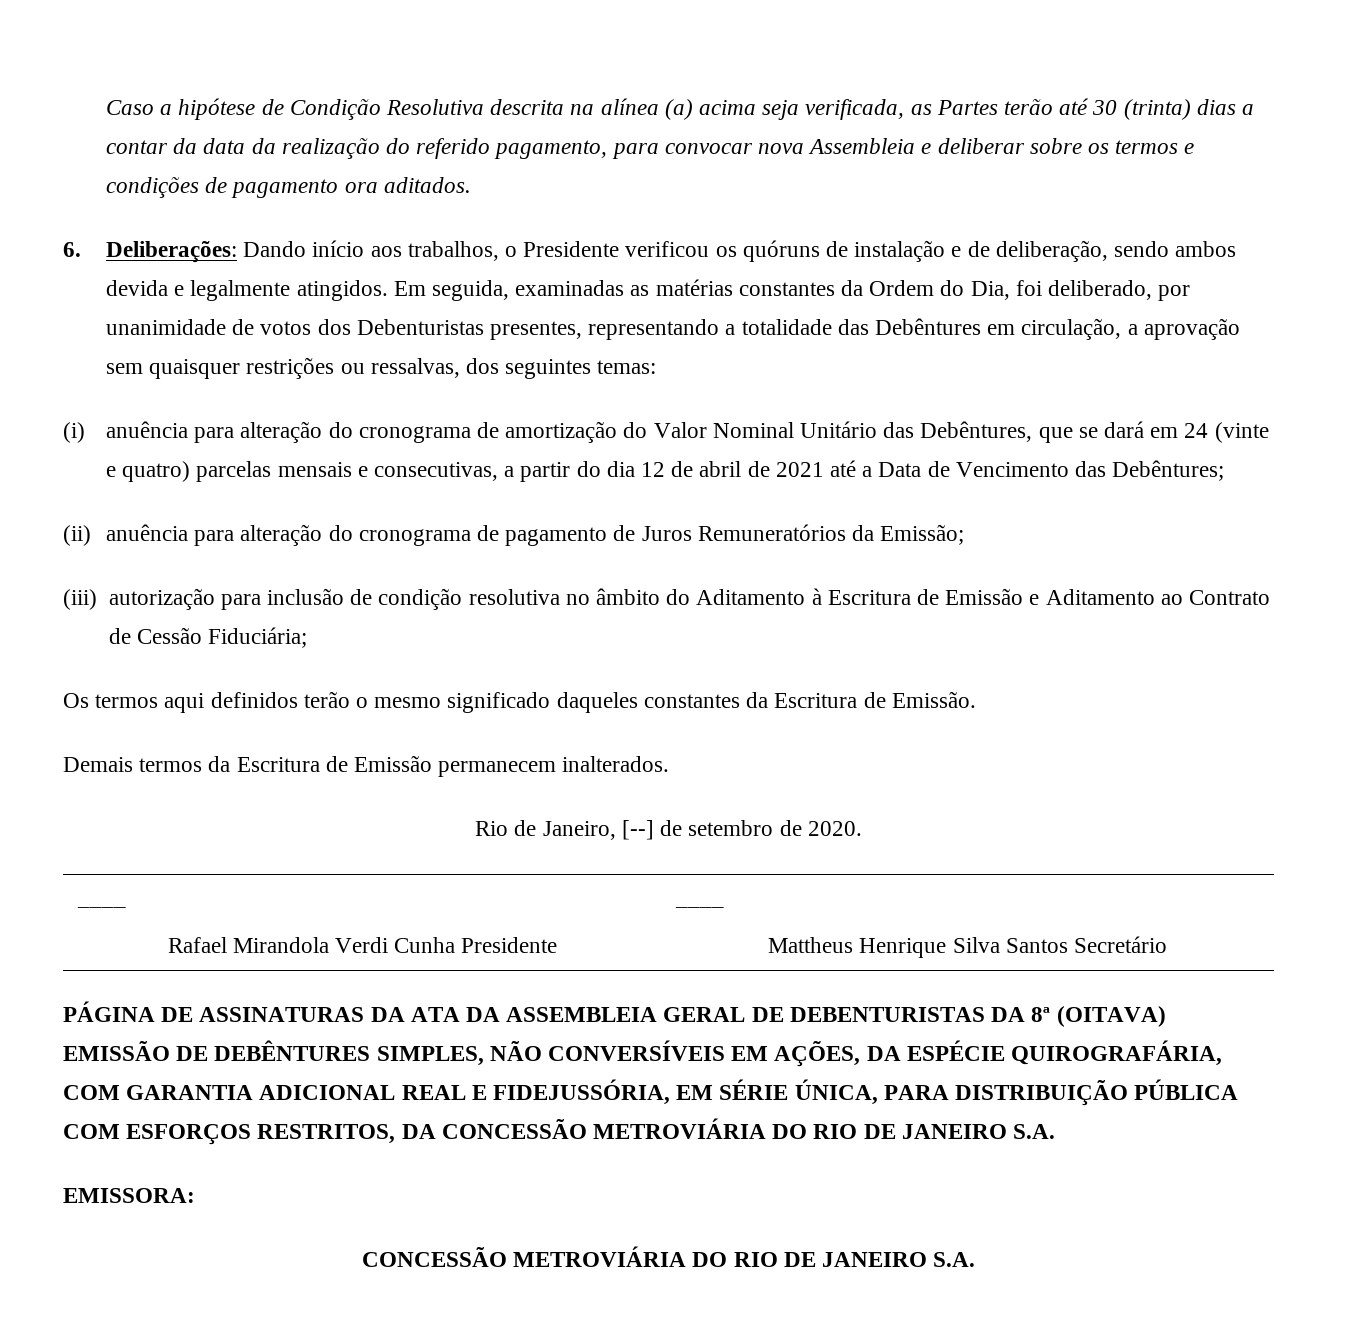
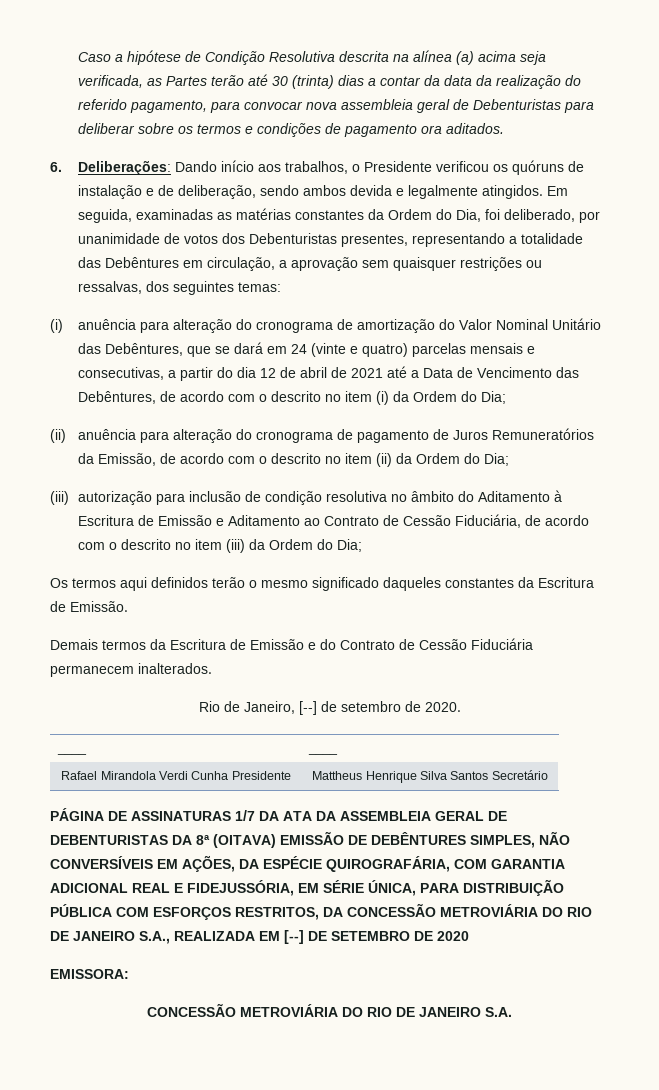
- Caso a hipótese de Condição Resolutiva descrita na alínea (a) acima seja verificada, as Partes terão até 30 (trinta) dias a contar da data da realização do referido pagamento, para convocar nova Assembleia e deliberar sobre os termos e condições de pagamento ora aditados.
+ Caso a hipótese de Condição Resolutiva descrita na alínea (a) acima seja verificada, as Partes terão até 30 (trinta) dias a contar da data da realização do referido pagamento, para convocar nova assembleia geral de Debenturistas para deliberar sobre os termos e condições de pagamento ora aditados.
- (i) anuência para alteração do cronograma de amortização do Valor Nominal Unitário das Debêntures, que se dará em 24 (vinte e quatro) parcelas mensais e consecutivas, a partir do dia 12 de abril de 2021 até a Data de Vencimento das Debêntures;
+ (i) anuência para alteração do cronograma de amortização do Valor Nominal Unitário das Debêntures, que se dará em 24 (vinte e quatro) parcelas mensais e consecutivas, a partir do dia 12 de abril de 2021 até a Data de Vencimento das Debêntures, de acordo com o descrito no item (i) da Ordem do Dia;
- (ii) anuência para alteração do cronograma de pagamento de Juros Remuneratórios da Emissão;
+ (ii) anuência para alteração do cronograma de pagamento de Juros Remuneratórios da Emissão, de acordo com o descrito no item (ii) da Ordem do Dia;
- (iii) autorização para inclusão de condição resolutiva no âmbito do Aditamento à Escritura de Emissão e Aditamento ao Contrato de Cessão Fiduciária;
+ (iii) autorização para inclusão de condição resolutiva no âmbito do Aditamento à Escritura de Emissão e Aditamento ao Contrato de Cessão Fiduciária, de acordo com o descrito no item (iii) da Ordem do Dia;
- Demais termos da Escritura de Emissão permanecem inalterados.
+ Demais termos da Escritura de Emissão e do Contrato de Cessão Fiduciária permanecem inalterados.
- PÁGINA DE ASSINATURAS DA ATA DA ASSEMBLEIA GERAL DE DEBENTURISTAS DA 8ª (OITAVA) EMISSÃO DE DEBÊNTURES SIMPLES, NÃO CONVERSÍVEIS EM AÇÕES, DA ESPÉCIE QUIROGRAFÁRIA, COM GARANTIA ADICIONAL REAL E FIDEJUSSÓRIA, EM SÉRIE ÚNICA, PARA DISTRIBUIÇÃO PÚBLICA COM ESFORÇOS RESTRITOS, DA CONCESSÃO METROVIÁRIA DO RIO DE JANEIRO S.A.
+ PÁGINA DE ASSINATURAS 1/7 DA ATA DA ASSEMBLEIA GERAL DE DEBENTURISTAS DA 8ª (OITAVA) EMISSÃO DE DEBÊNTURES SIMPLES, NÃO CONVERSÍVEIS EM AÇÕES, DA ESPÉCIE QUIROGRAFÁRIA, COM GARANTIA ADICIONAL REAL E FIDEJUSSÓRIA, EM SÉRIE ÚNICA, PARA DISTRIBUIÇÃO PÚBLICA COM ESFORÇOS RESTRITOS, DA CONCESSÃO METROVIÁRIA DO RIO DE JANEIRO S.A., REALIZADA EM [--] DE SETEMBRO DE 2020

